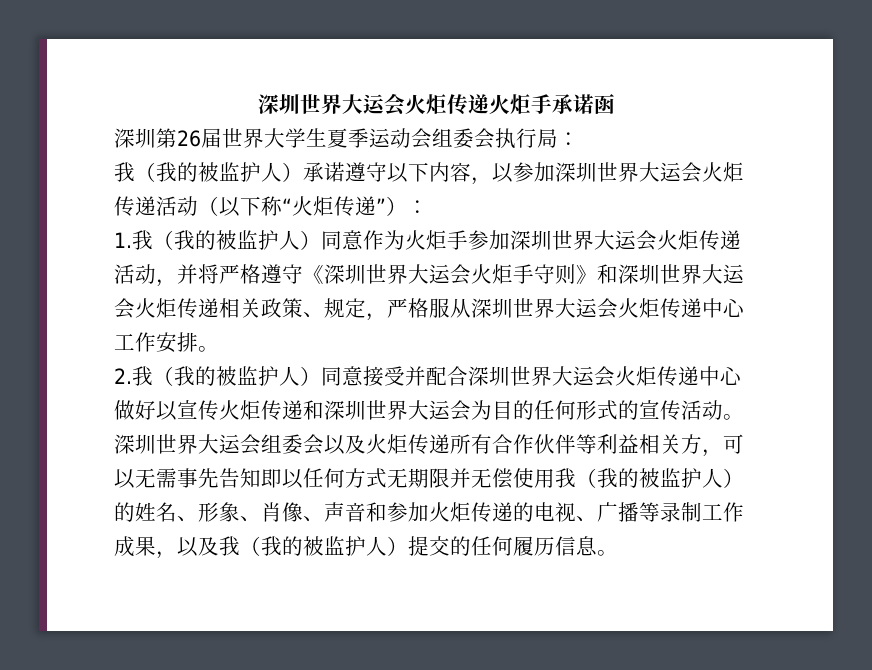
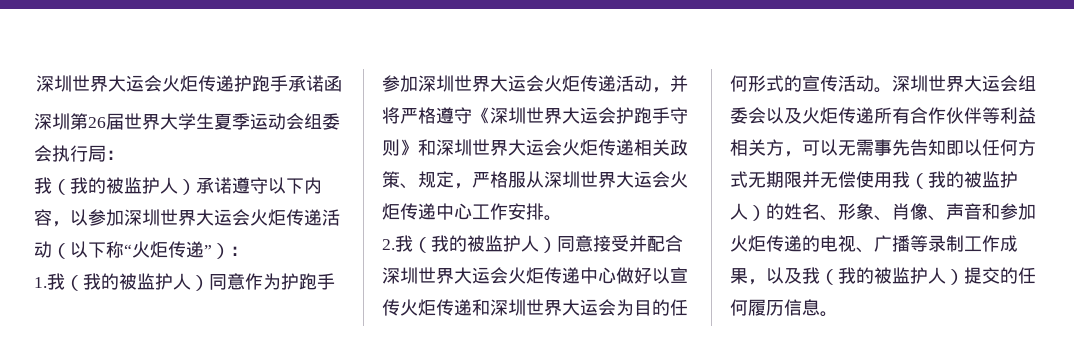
- 深圳世界大运会火炬传递火炬手承诺函
+ 深圳世界大运会火炬传递护跑手承诺函
- 1.我（我的被监护人）同意作为火炬手参加深圳世界大运会火炬传递活动，并将严格遵守《深圳世界大运会火炬手守则》和深圳世界大运会火炬传递相关政策、规定，严格服从深圳世界大运会火炬传递中心工作安排。
+ 1.我（我的被监护人）同意作为护跑手参加深圳世界大运会火炬传递活动，并将严格遵守《深圳世界大运会护跑手守则》和深圳世界大运会火炬传递相关政策、规定，严格服从深圳世界大运会火炬传递中心工作安排。

